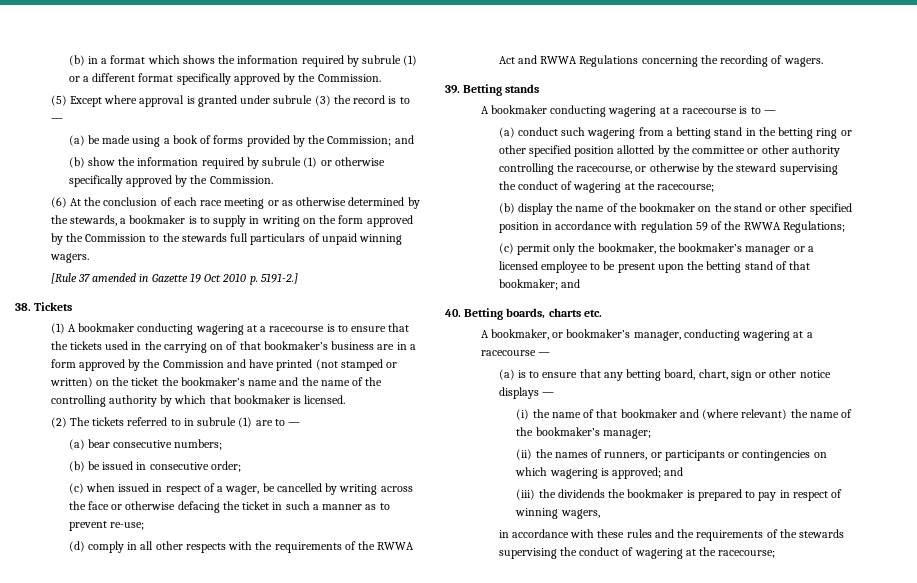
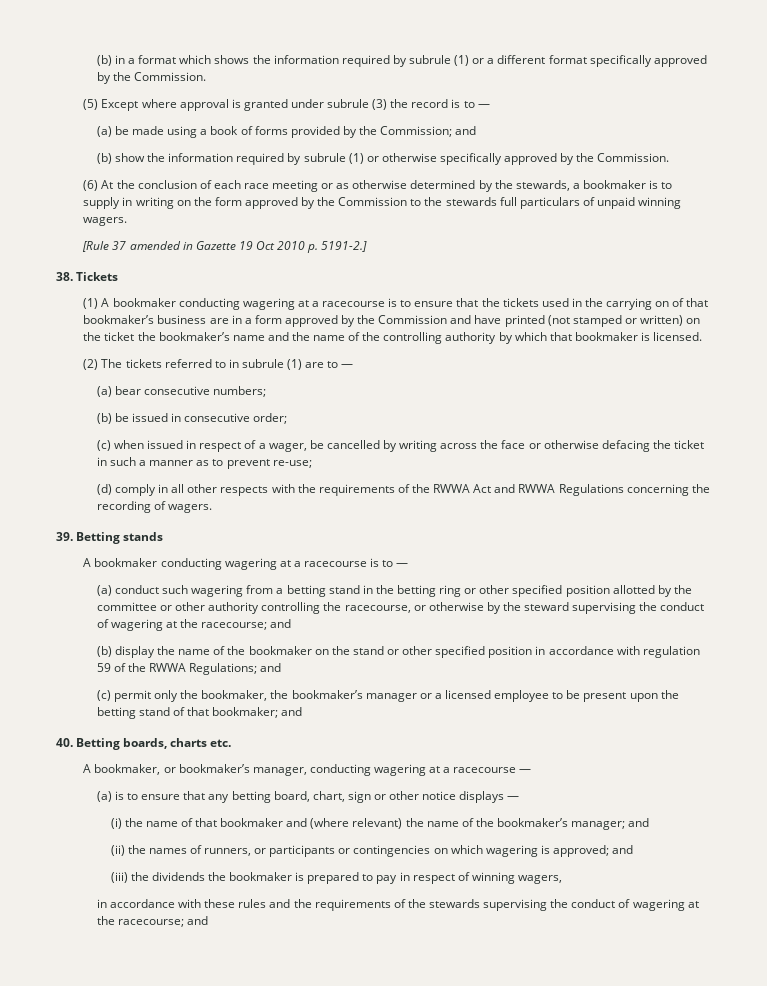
- (a) conduct such wagering from a betting stand in the betting ring or other specified position allotted by the committee or other authority controlling the racecourse, or otherwise by the steward supervising the conduct of wagering at the racecourse;
+ (a) conduct such wagering from a betting stand in the betting ring or other specified position allotted by the committee or other authority controlling the racecourse, or otherwise by the steward supervising the conduct of wagering at the racecourse; and
- (b) display the name of the bookmaker on the stand or other specified position in accordance with regulation 59 of the RWWA Regulations;
+ (b) display the name of the bookmaker on the stand or other specified position in accordance with regulation 59 of the RWWA Regulations; and
- (i) the name of that bookmaker and (where relevant) the name of the bookmaker’s manager;
+ (i) the name of that bookmaker and (where relevant) the name of the bookmaker’s manager; and
- in accordance with these rules and the requirements of the stewards supervising the conduct of wagering at the racecourse;
+ in accordance with these rules and the requirements of the stewards supervising the conduct of wagering at the racecourse; and

